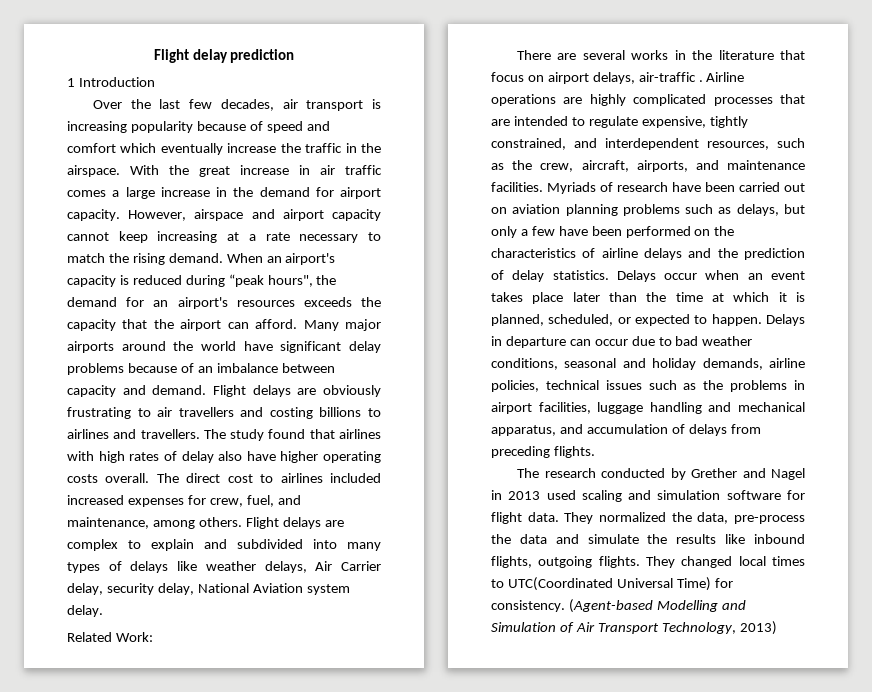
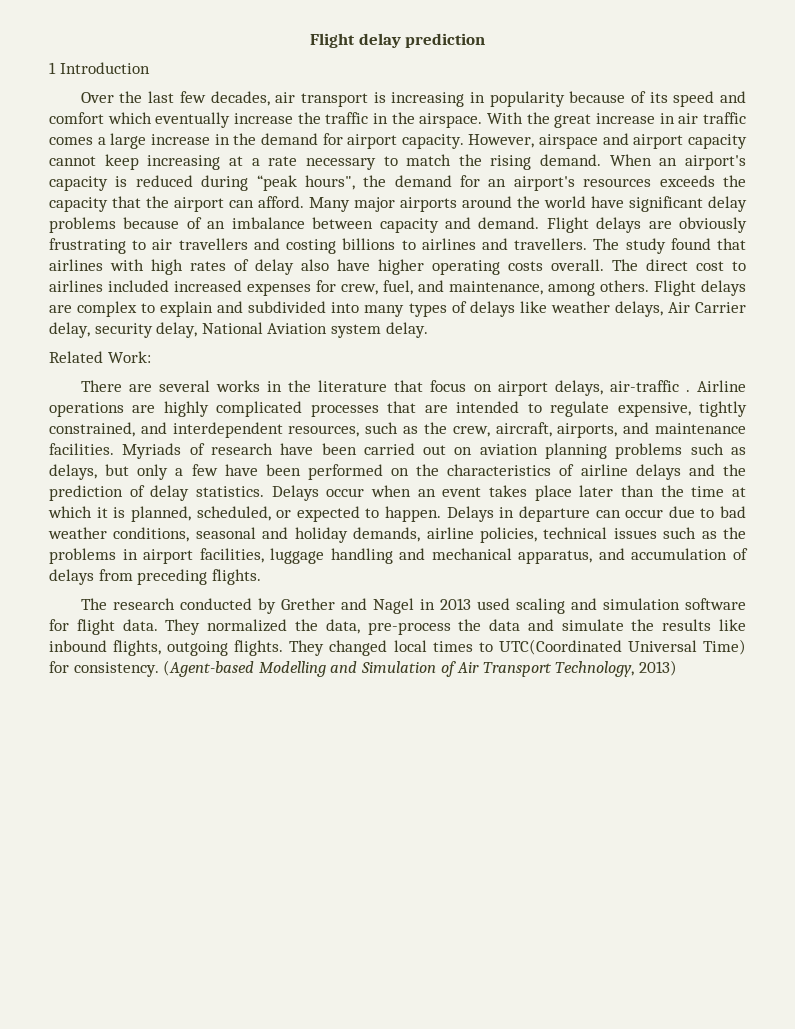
- Over the last few decades, air transport is increasing popularity because of speed and comfort which eventually increase the traffic in the airspace.
+ Over the last few decades, air transport is increasing in popularity because of its speed and comfort which eventually increase the traffic in the airspace.

